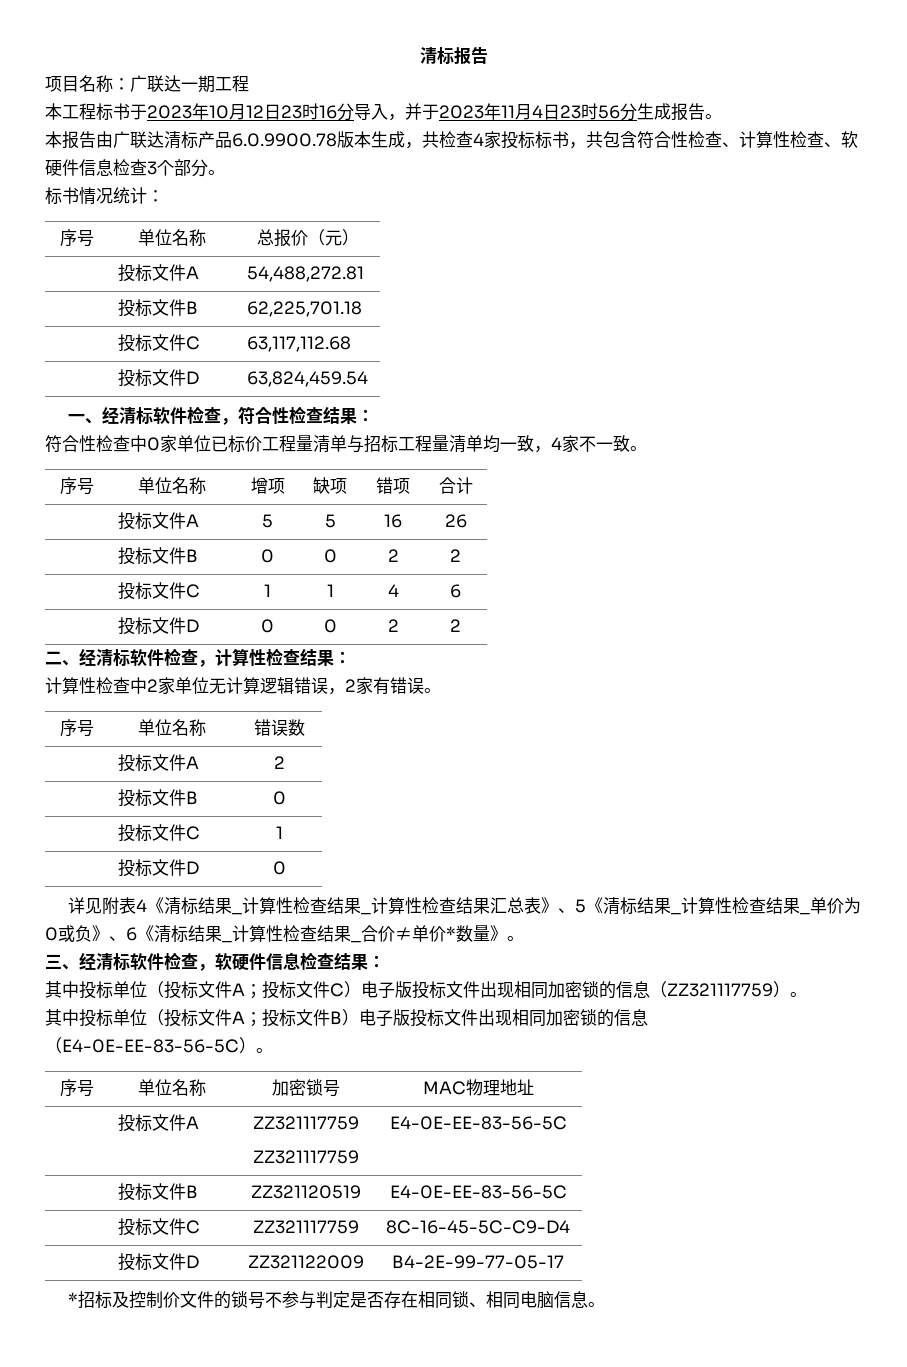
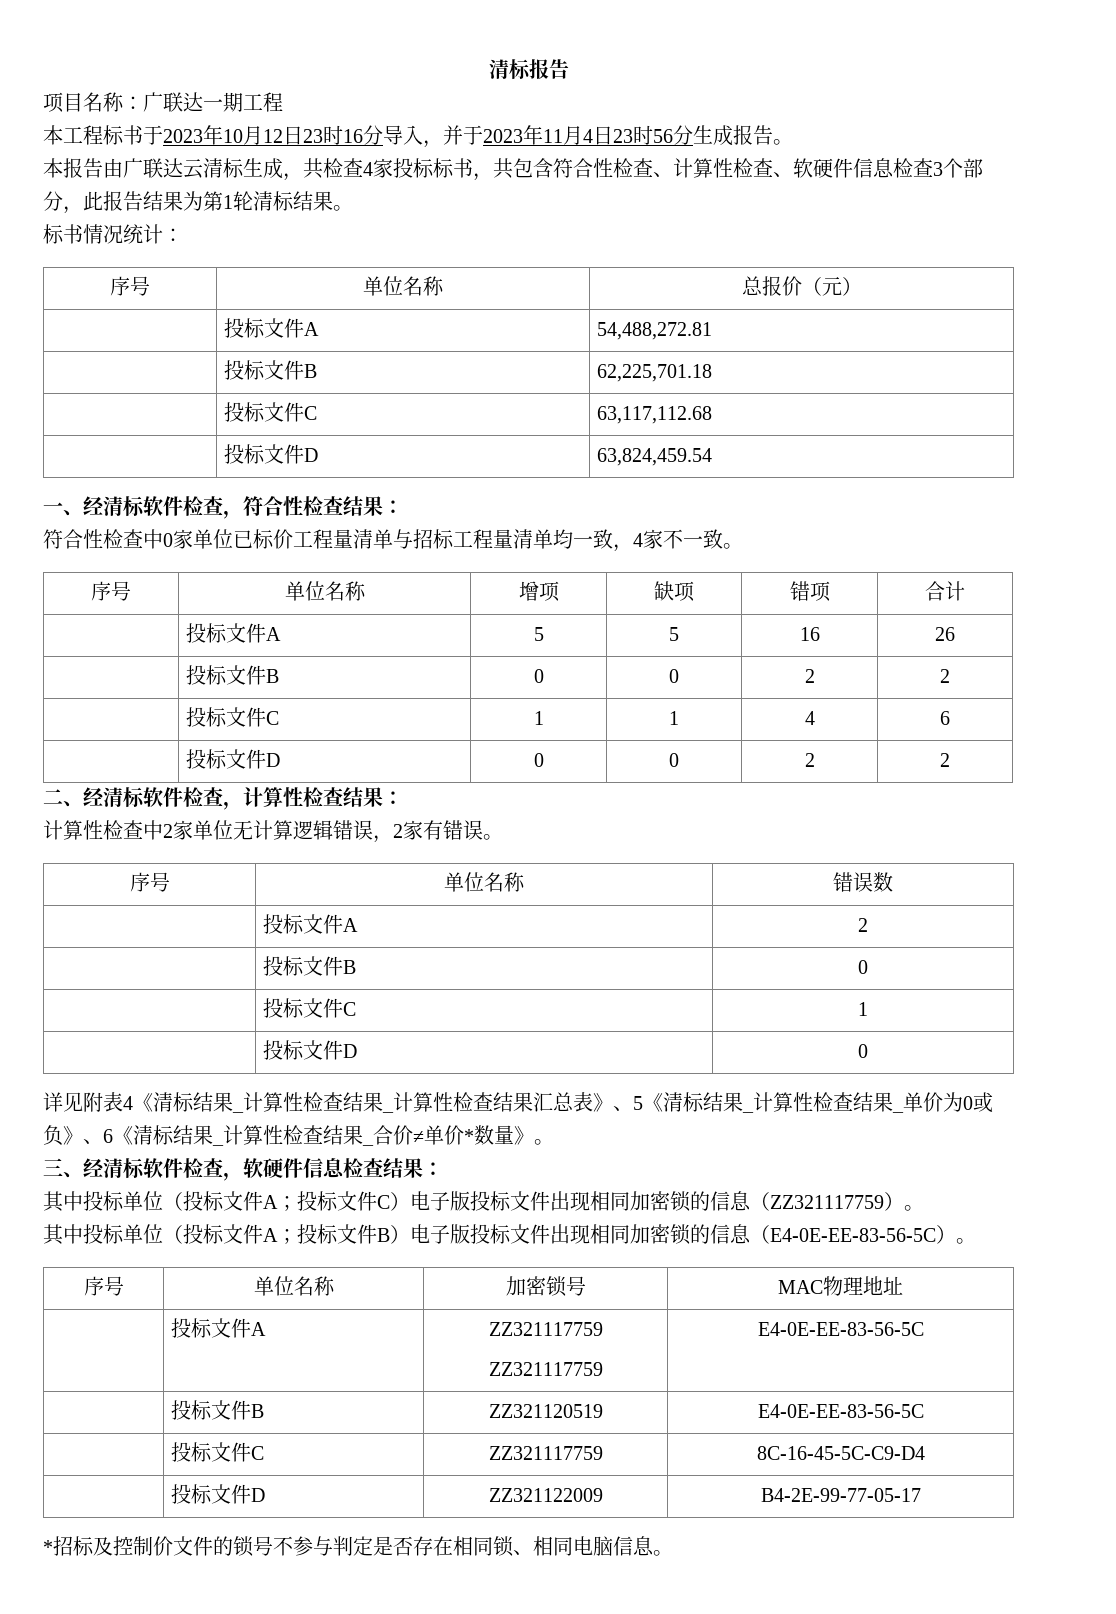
- 本报告由广联达清标产品6.0.9900.78版本生成，共检查4家投标标书，共包含符合性检查、计算性检查、软硬件信息检查3个部分。
+ 本报告由广联达云清标生成，共检查4家投标标书，共包含符合性检查、计算性检查、软硬件信息检查3个部分，此报告结果为第1轮清标结果。

